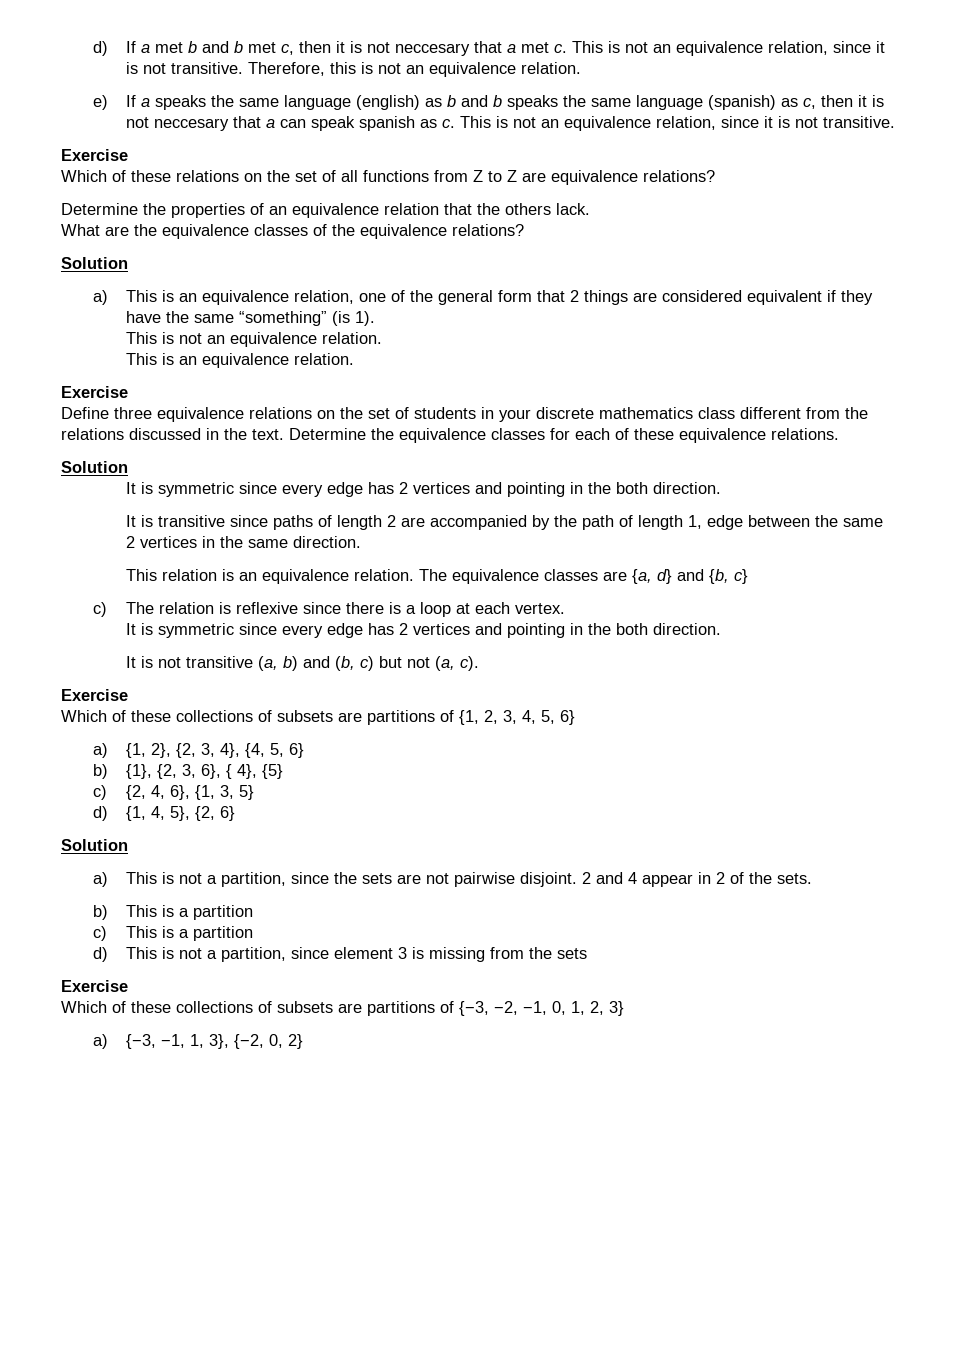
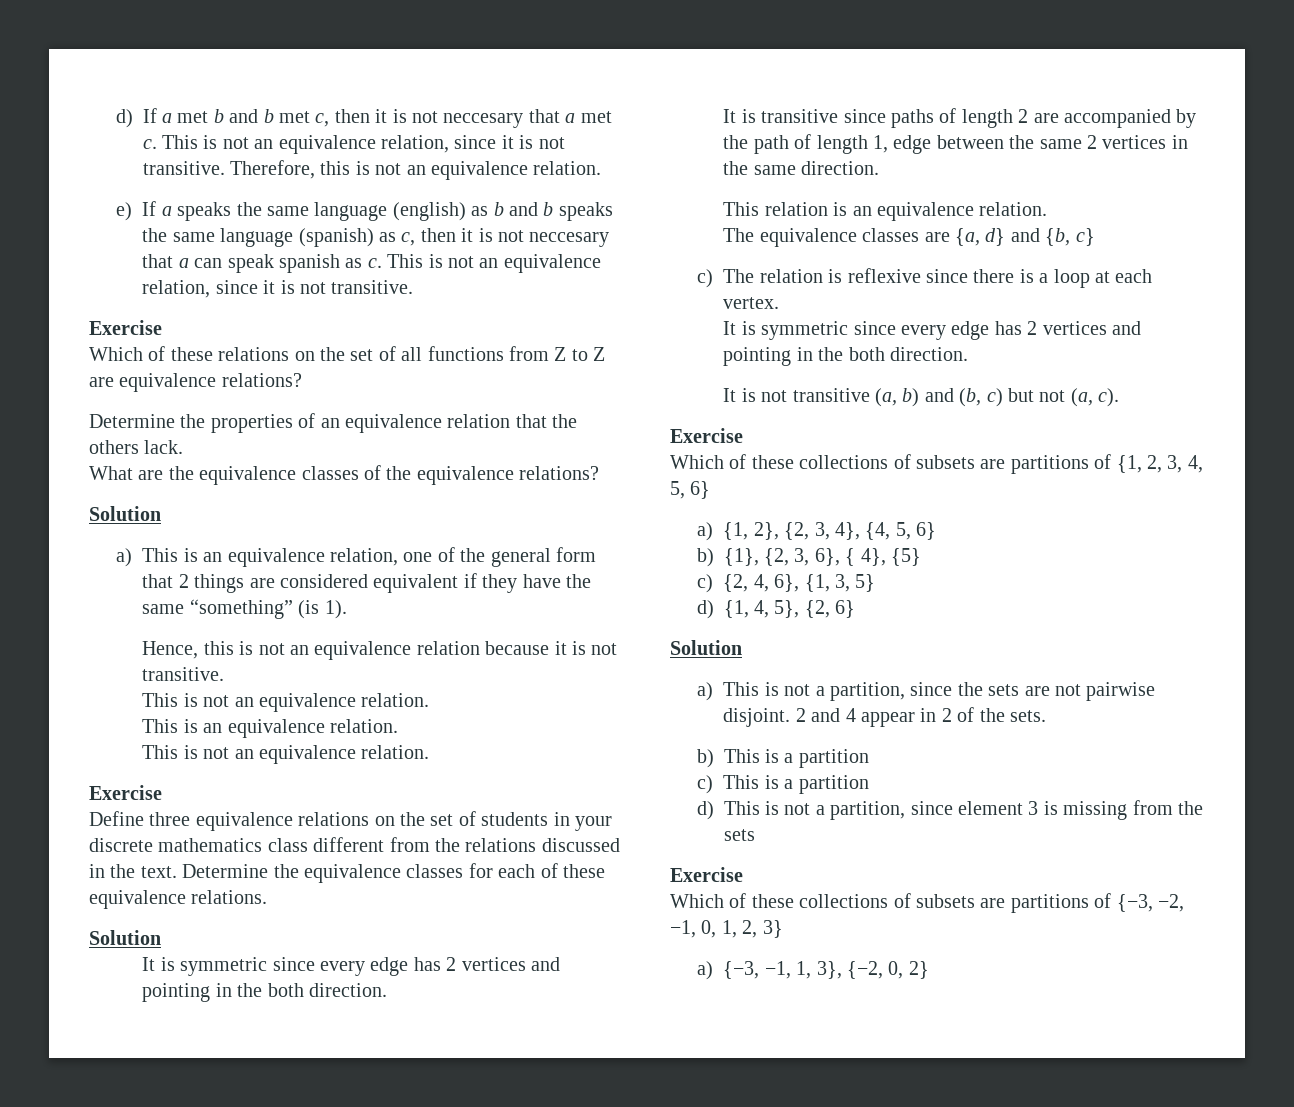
+ Hence, this is not an equivalence relation because it is not transitive.
  This is an equivalence relation.
+ This is not an equivalence relation.
- This relation is an equivalence relation. The equivalence classes are {a, d} and {b, c}
+ This relation is an equivalence relation.
+ The equivalence classes are {a, d} and {b, c}

